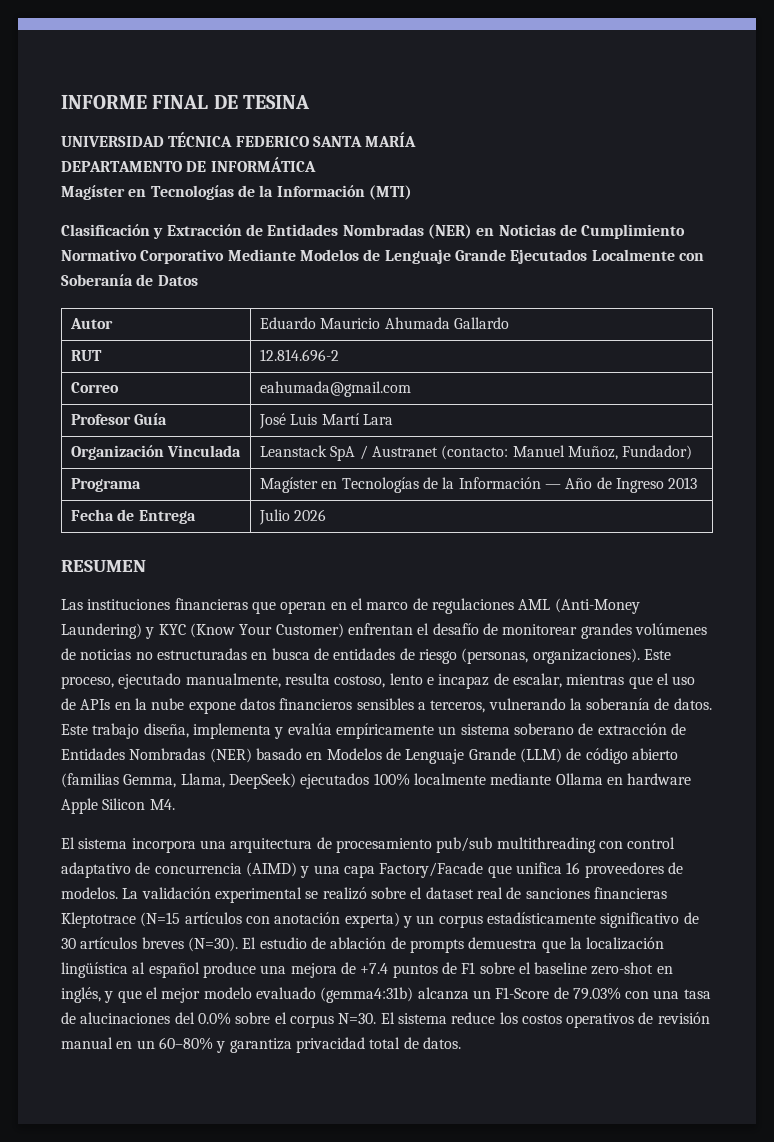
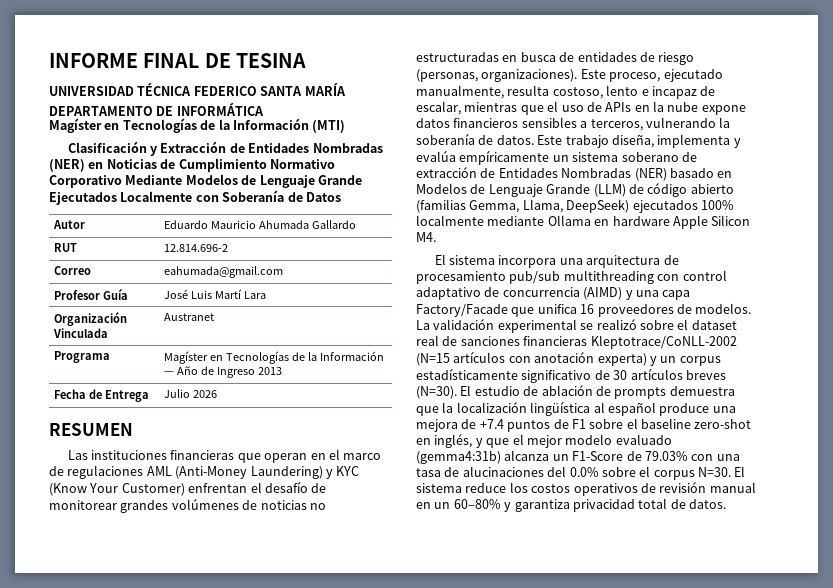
- Organización Vinculada | Leanstack SpA / Austranet (contacto: Manuel Muñoz, Fundador)
+ Organización Vinculada | Austranet
- La validación experimental se realizó sobre el dataset real de sanciones financieras Kleptotrace (N=15 artículos con anotación experta) y un corpus estadísticamente significativo de 30 artículos breves (N=30).
+ La validación experimental se realizó sobre el dataset real de sanciones financieras Kleptotrace/CoNLL-2002 (N=15 artículos con anotación experta) y un corpus estadísticamente significativo de 30 artículos breves (N=30).

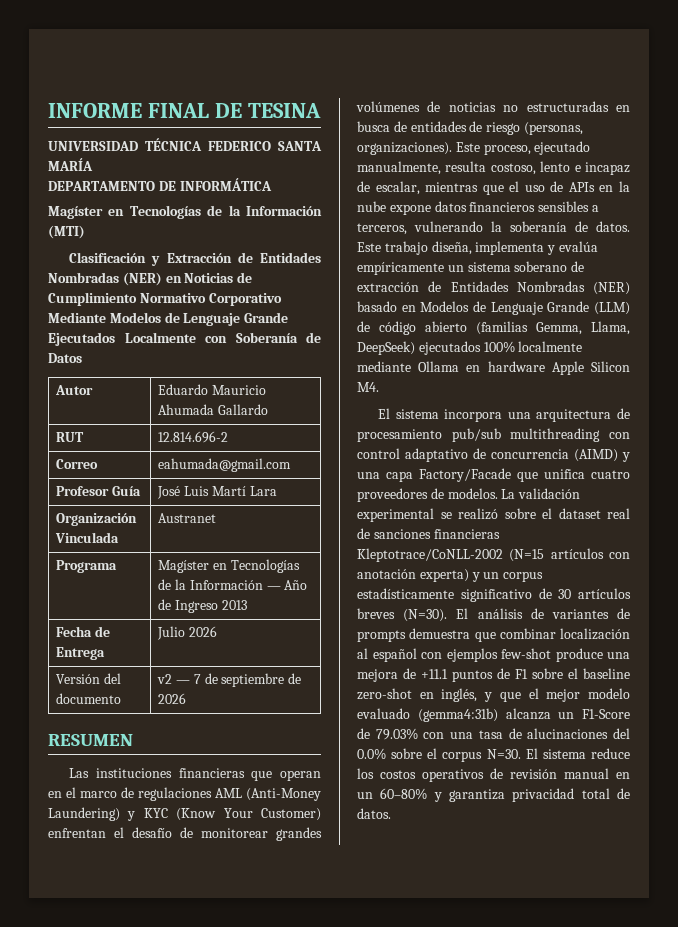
+ Versión del documento | v2 — 7 de septiembre de 2026
- El sistema incorpora una arquitectura de procesamiento pub/sub multithreading con control adaptativo de concurrencia (AIMD) y una capa Factory/Facade que unifica 16 proveedores de modelos.
+ El sistema incorpora una arquitectura de procesamiento pub/sub multithreading con control adaptativo de concurrencia (AIMD) y una capa Factory/Facade que unifica cuatro proveedores de modelos.
- El estudio de ablación de prompts demuestra que la localización lingüística al español produce una mejora de +7.4 puntos de F1 sobre el baseline zero-shot en inglés, y que el mejor modelo evaluado (gemma4:31b) alcanza un F1-Score de 79.03% con una tasa de alucinaciones del 0.0% sobre el corpus N=30.
+ El análisis de variantes de prompts demuestra que combinar localización al español con ejemplos few-shot produce una mejora de +11.1 puntos de F1 sobre el baseline zero-shot en inglés, y que el mejor modelo evaluado (gemma4:31b) alcanza un F1-Score de 79.03% con una tasa de alucinaciones del 0.0% sobre el corpus N=30.

